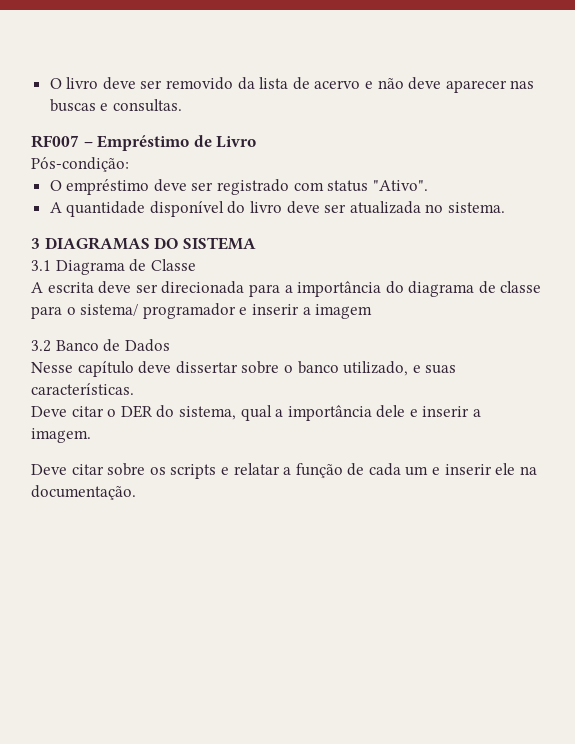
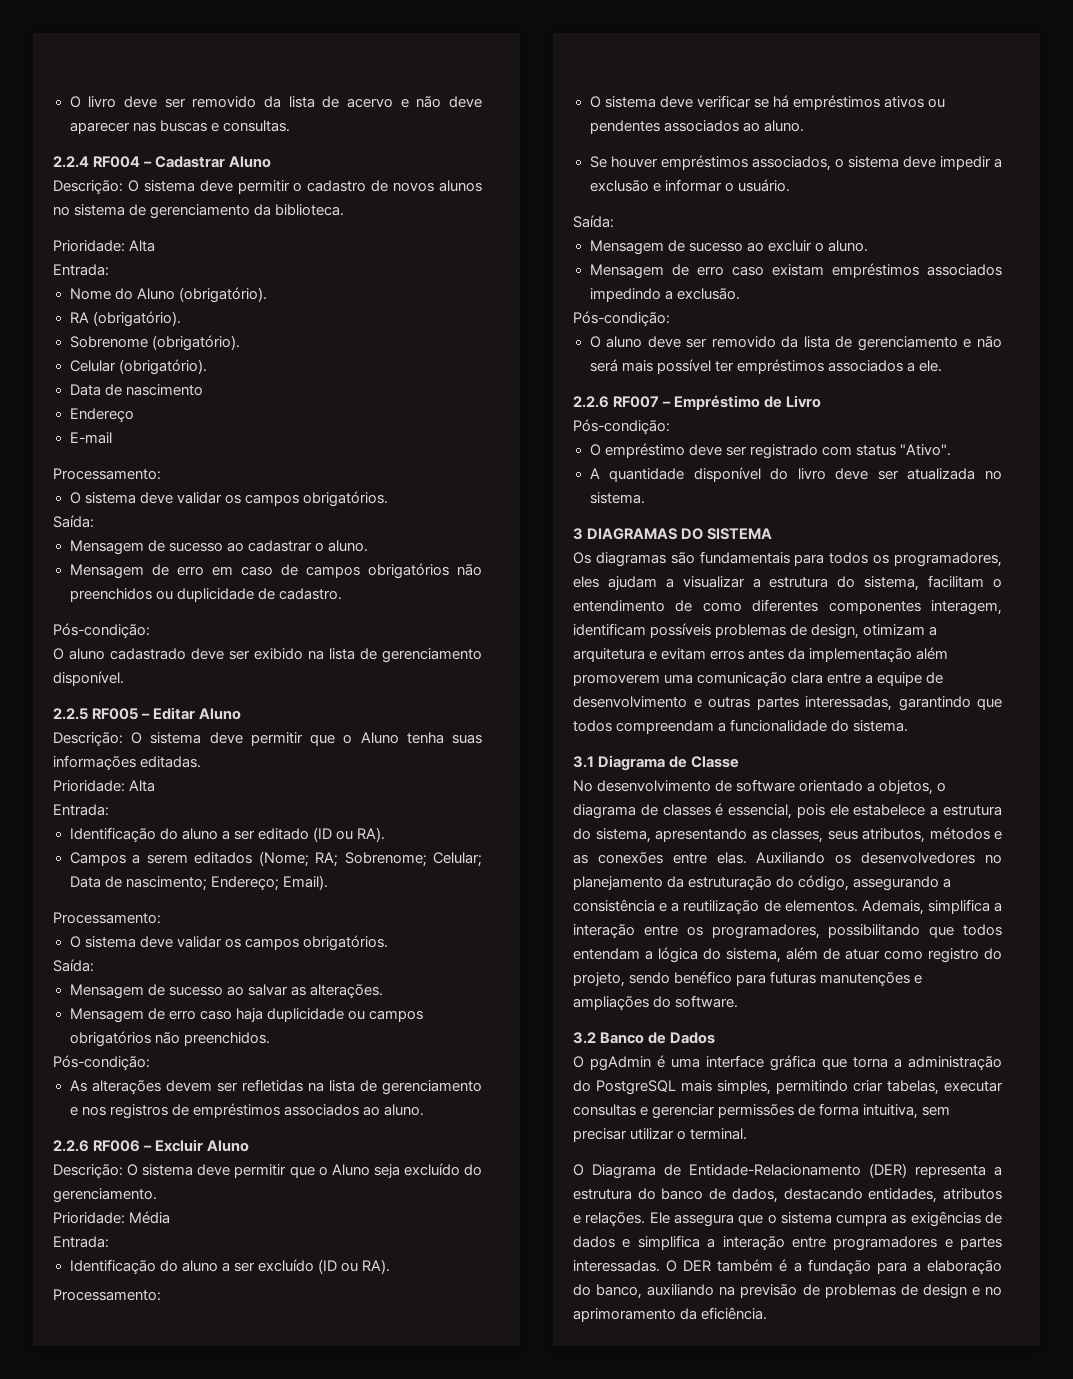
- RF007 – Empréstimo de Livro
+ 2.2.4 RF004 – Cadastrar Aluno
+ Descrição: O sistema deve permitir o cadastro de novos alunos no sistema de gerenciamento da biblioteca.
+ Prioridade: Alta
+ Entrada:
+ Nome do Aluno (obrigatório).
+ RA (obrigatório).
+ Sobrenome (obrigatório).
+ Celular (obrigatório).
+ Data de nascimento
+ Endereço
+ E-mail
+ Processamento:
+ O sistema deve validar os campos obrigatórios.
+ Saída:
+ Mensagem de sucesso ao cadastrar o aluno.
+ Mensagem de erro em caso de campos obrigatórios não preenchidos ou duplicidade de cadastro.
+ Pós-condição:
+ O aluno cadastrado deve ser exibido na lista de gerenciamento disponível.
+ 2.2.5 RF005 – Editar Aluno
+ Descrição: O sistema deve permitir que o Aluno tenha suas informações editadas.
+ Prioridade: Alta
+ Entrada:
+ Identificação do aluno a ser editado (ID ou RA).
+ Campos a serem editados (Nome; RA; Sobrenome; Celular; Data de nascimento; Endereço; Email).
+ Processamento:
+ O sistema deve validar os campos obrigatórios.
+ Saída:
+ Mensagem de sucesso ao salvar as alterações.
+ Mensagem de erro caso haja duplicidade ou campos obrigatórios não preenchidos.
+ Pós-condição:
+ As alterações devem ser refletidas na lista de gerenciamento e nos registros de empréstimos associados ao aluno.
+ 2.2.6 RF006 – Excluir Aluno
+ Descrição: O sistema deve permitir que o Aluno seja excluído do gerenciamento.
+ Prioridade: Média
+ Entrada:
+ Identificação do aluno a ser excluído (ID ou RA).
+ Processamento:
+ O sistema deve verificar se há empréstimos ativos ou pendentes associados ao aluno.
+ Se houver empréstimos associados, o sistema deve impedir a exclusão e informar o usuário.
+ Saída:
+ Mensagem de sucesso ao excluir o aluno.
+ Mensagem de erro caso existam empréstimos associados impedindo a exclusão.
+ Pós-condição:
+ O aluno deve ser removido da lista de gerenciamento e não será mais possível ter empréstimos associados a ele.
+ 2.2.6 RF007 – Empréstimo de Livro
+ Os diagramas são fundamentais para todos os programadores, eles ajudam a visualizar a estrutura do sistema, facilitam o entendimento de como diferentes componentes interagem, identificam possíveis problemas de design, otimizam a arquitetura e evitam erros antes da implementação além promoverem uma comunicação clara entre a equipe de desenvolvimento e outras partes interessadas, garantindo que todos compreendam a funcionalidade do sistema.
  3.1 Diagrama de Classe
- A escrita deve ser direcionada para a importância do diagrama de classe para o sistema/ programador e inserir a imagem
+ No desenvolvimento de software orientado a objetos, o diagrama de classes é essencial, pois ele estabelece a estrutura do sistema, apresentando as classes, seus atributos, métodos e as conexões entre elas. Auxiliando os desenvolvedores no planejamento da estruturação do código, assegurando a consistência e a reutilização de elementos. Ademais, simplifica a interação entre os programadores, possibilitando que todos entendam a lógica do sistema, além de atuar como registro do projeto, sendo benéfico para futuras manutenções e ampliações do software.
  3.2 Banco de Dados
- Nesse capítulo deve dissertar sobre o banco utilizado, e suas características.
- Deve citar o DER do sistema, qual a importância dele e inserir a imagem.
- Deve citar sobre os scripts e relatar a função de cada um e inserir ele na documentação.
+ O pgAdmin é uma interface gráfica que torna a administração do PostgreSQL mais simples, permitindo criar tabelas, executar consultas e gerenciar permissões de forma intuitiva, sem precisar utilizar o terminal.
+ O Diagrama de Entidade-Relacionamento (DER) representa a estrutura do banco de dados, destacando entidades, atributos e relações. Ele assegura que o sistema cumpra as exigências de dados e simplifica a interação entre programadores e partes interessadas. O DER também é a fundação para a elaboração do banco, auxiliando na previsão de problemas de design e no aprimoramento da eficiência.

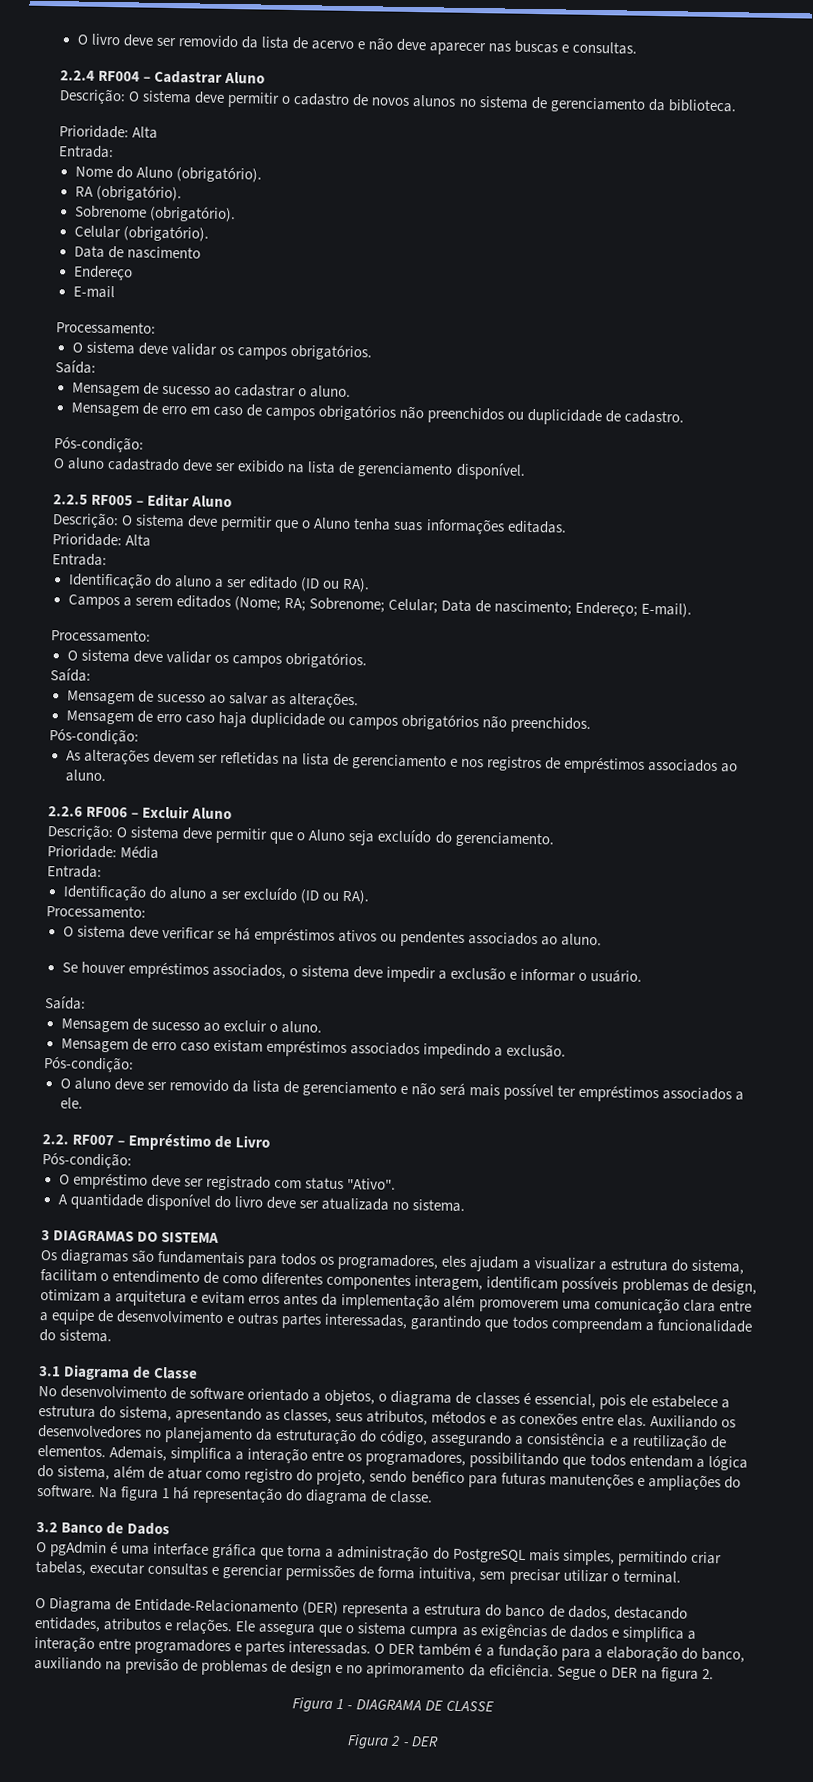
- Campos a serem editados (Nome; RA; Sobrenome; Celular; Data de nascimento; Endereço; Email).
+ Campos a serem editados (Nome; RA; Sobrenome; Celular; Data de nascimento; Endereço; E-mail).
- 2.2.6 RF007 – Empréstimo de Livro
+ 2.2. RF007 – Empréstimo de Livro
+ Na figura 1 há representação do diagrama de classe.
+ Segue o DER na figura 2.
+ Figura 1 - DIAGRAMA DE CLASSE
+ Figura 2 - DER

